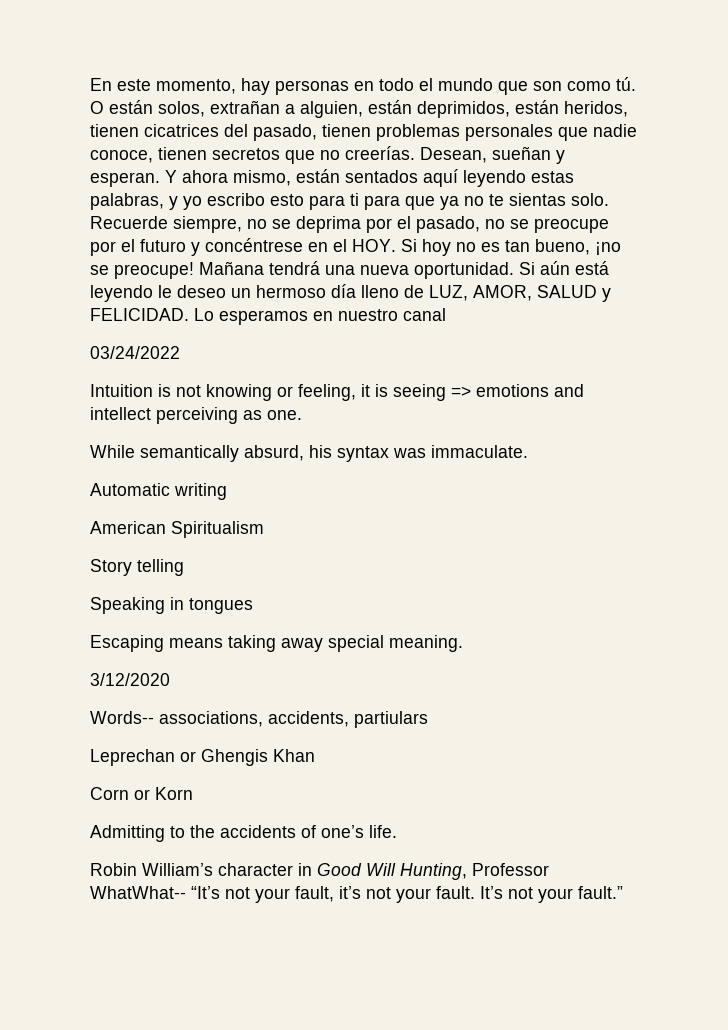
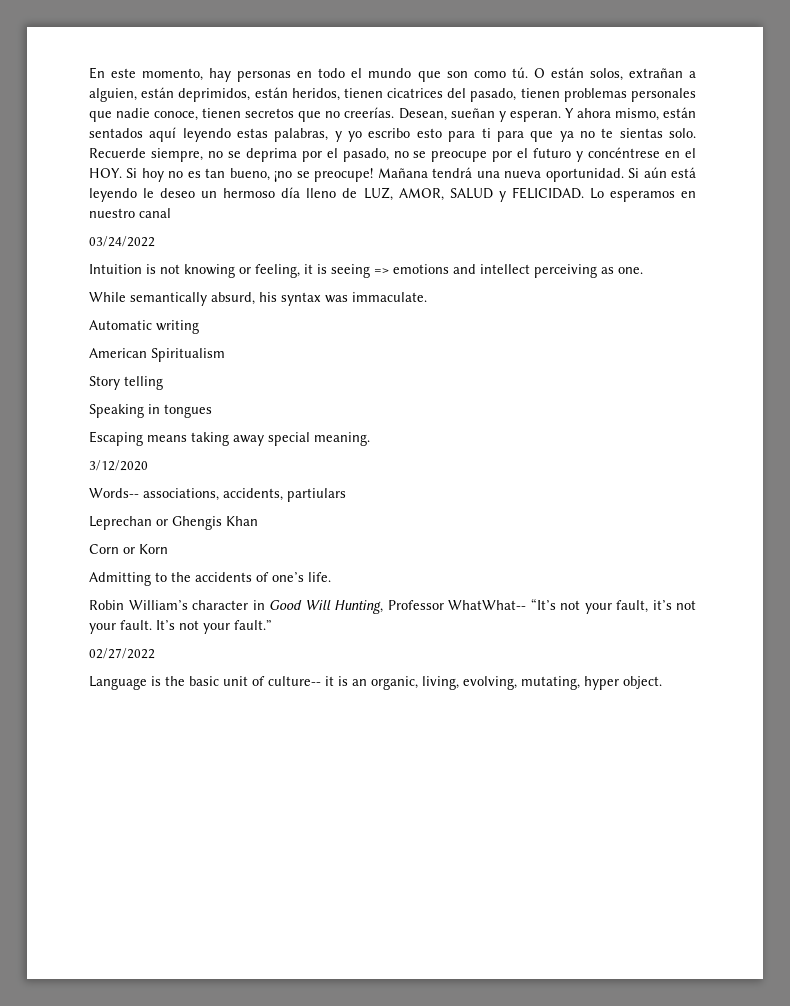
+ 02/27/2022
+ Language is the basic unit of culture-- it is an organic, living, evolving, mutating, hyper object.

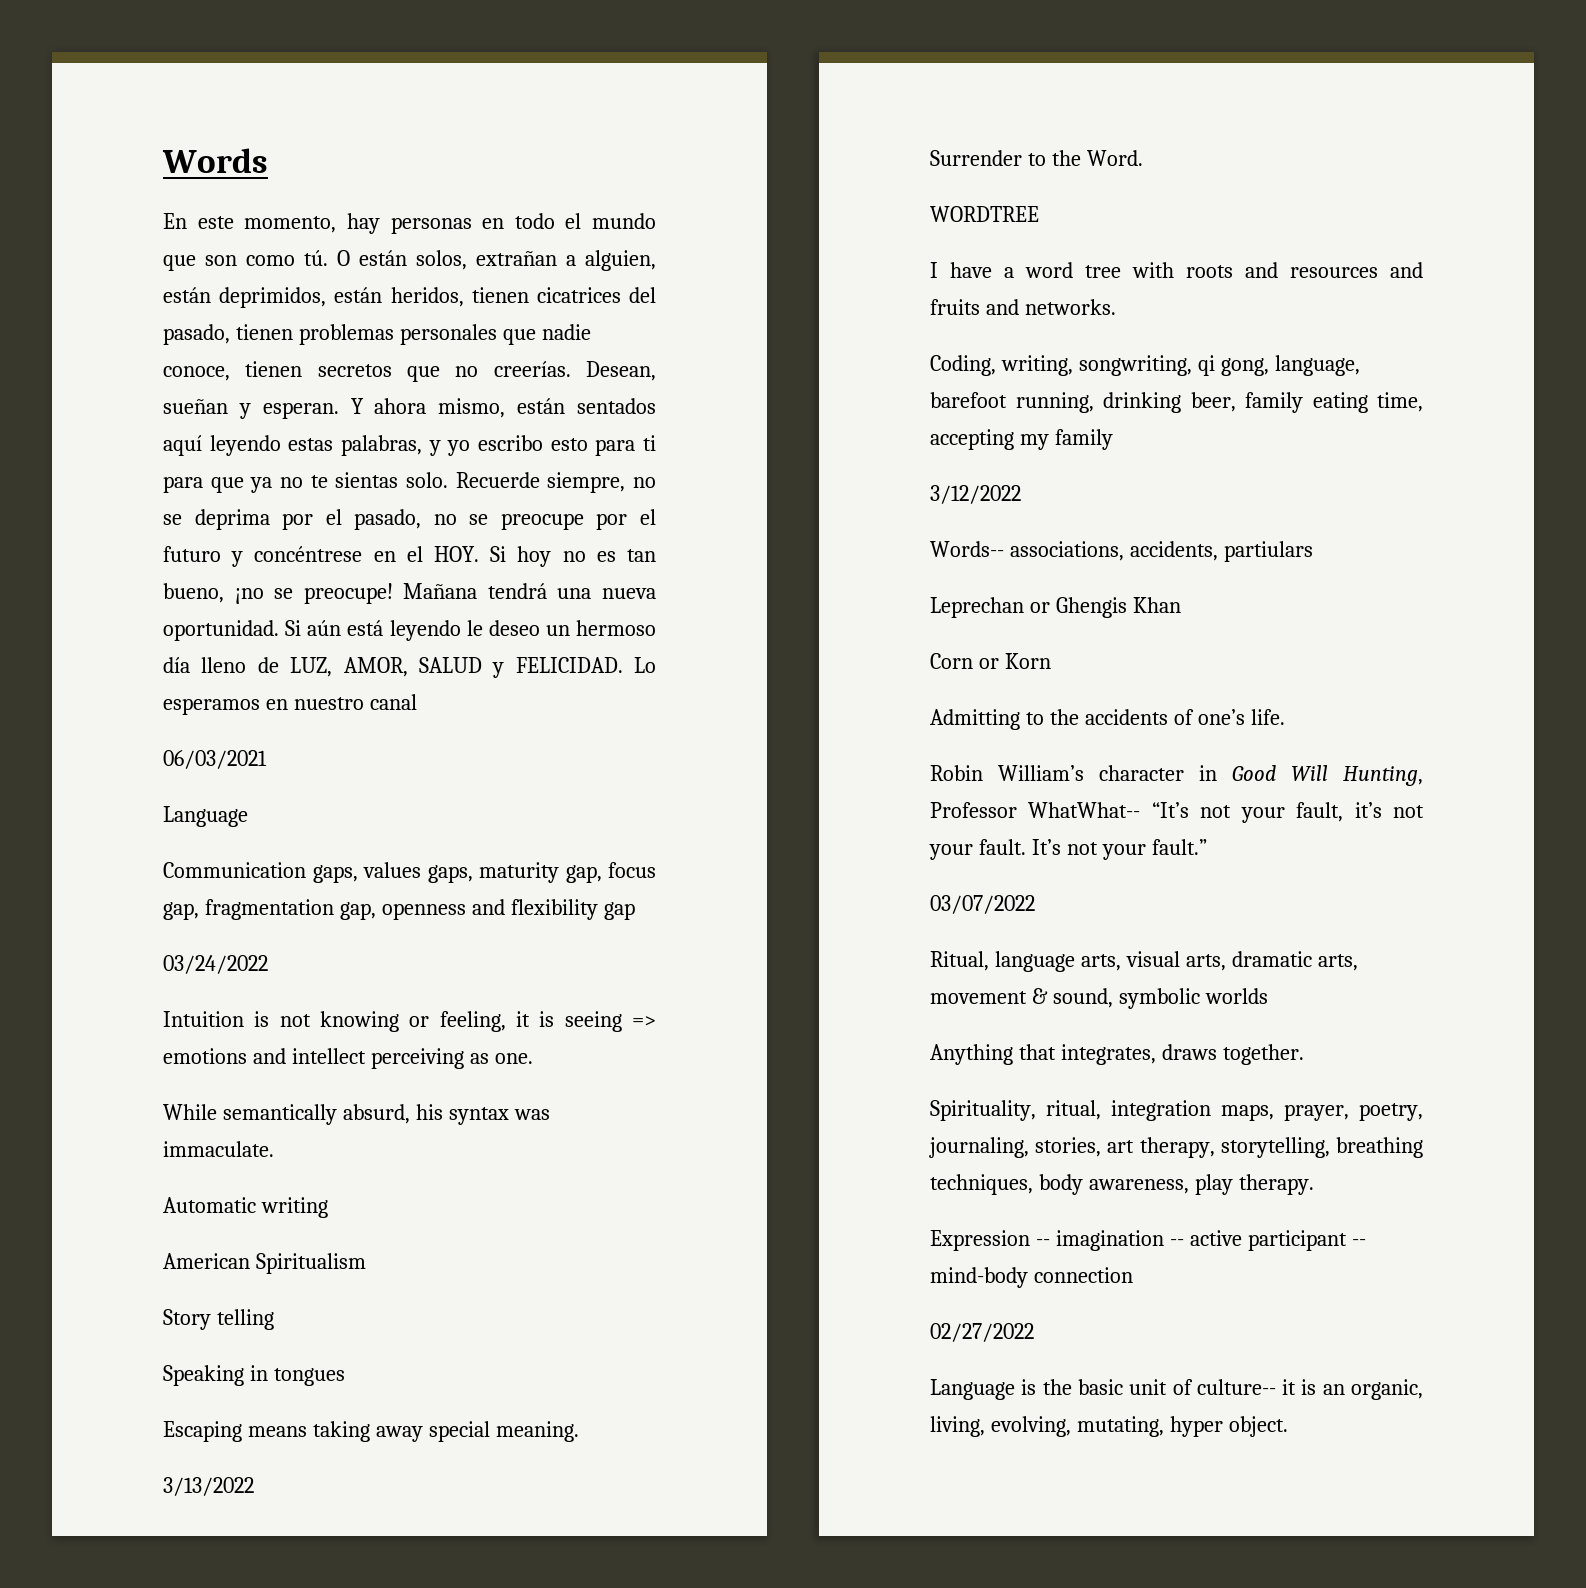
+ Words
+ 06/03/2021
+ Language
+ Communication gaps, values gaps, maturity gap, focus gap, fragmentation gap, openness and flexibility gap
- 3/12/2020
+ 3/13/2022
+ Surrender to the Word.
+ WORDTREE
+ I have a word tree with roots and resources and fruits and networks.
+ Coding, writing, songwriting, qi gong, language, barefoot running, drinking beer, family eating time, accepting my family
+ 3/12/2022
+ 03/07/2022
+ Ritual, language arts, visual arts, dramatic arts, movement & sound, symbolic worlds
+ Anything that integrates, draws together.
+ Spirituality, ritual, integration maps, prayer, poetry, journaling, stories, art therapy, storytelling, breathing techniques, body awareness, play therapy.
+ Expression -- imagination -- active participant -- mind-body connection

